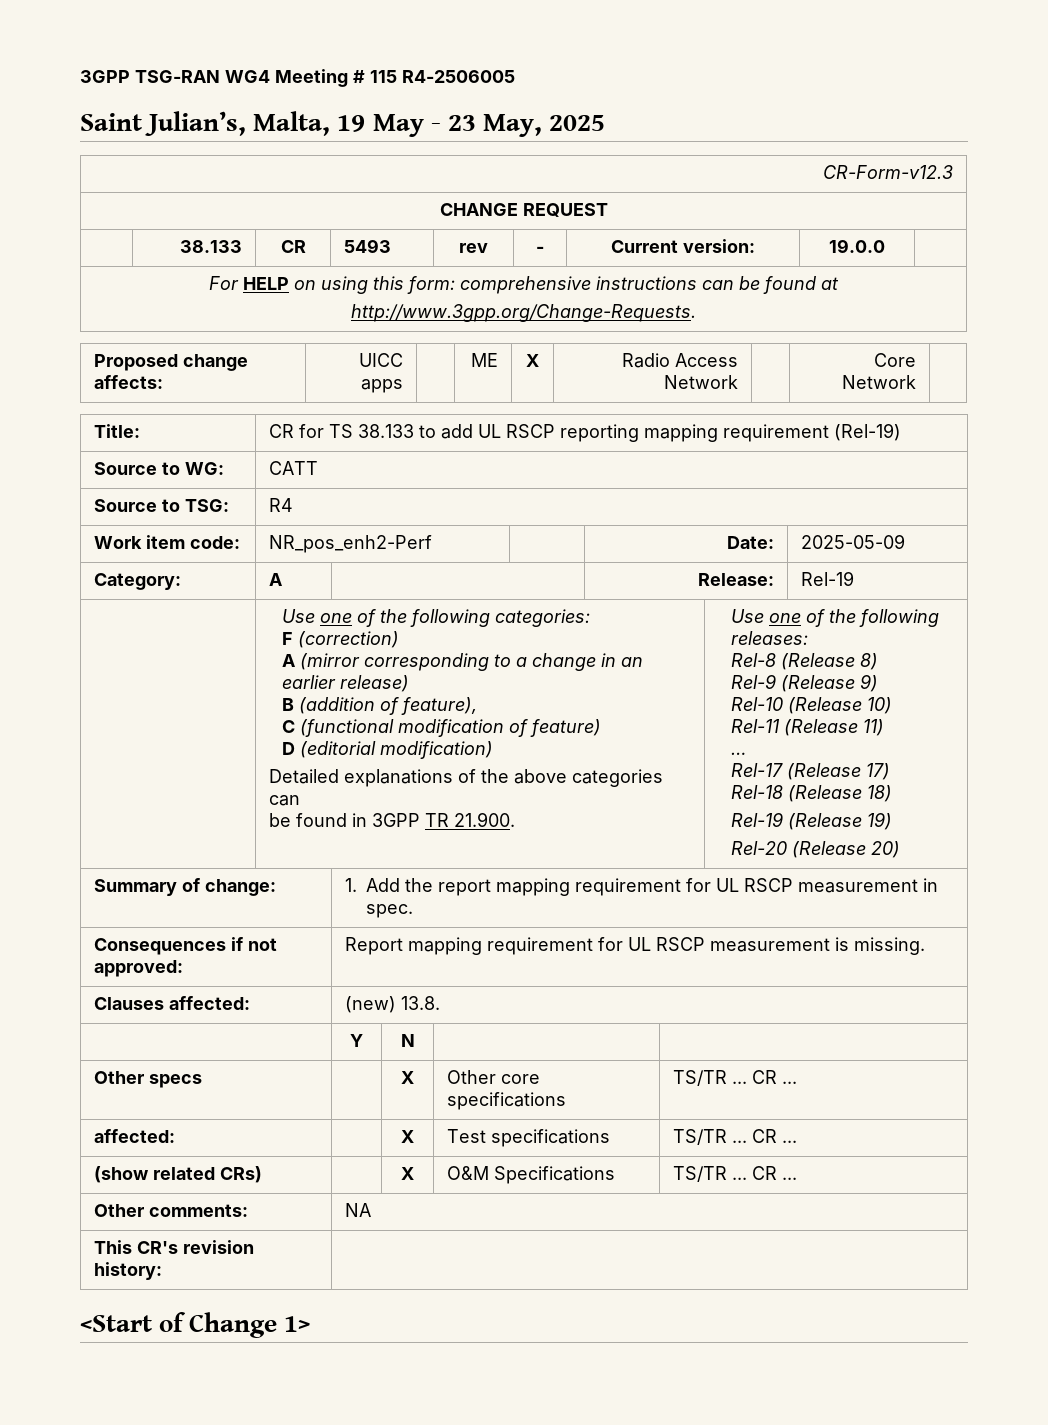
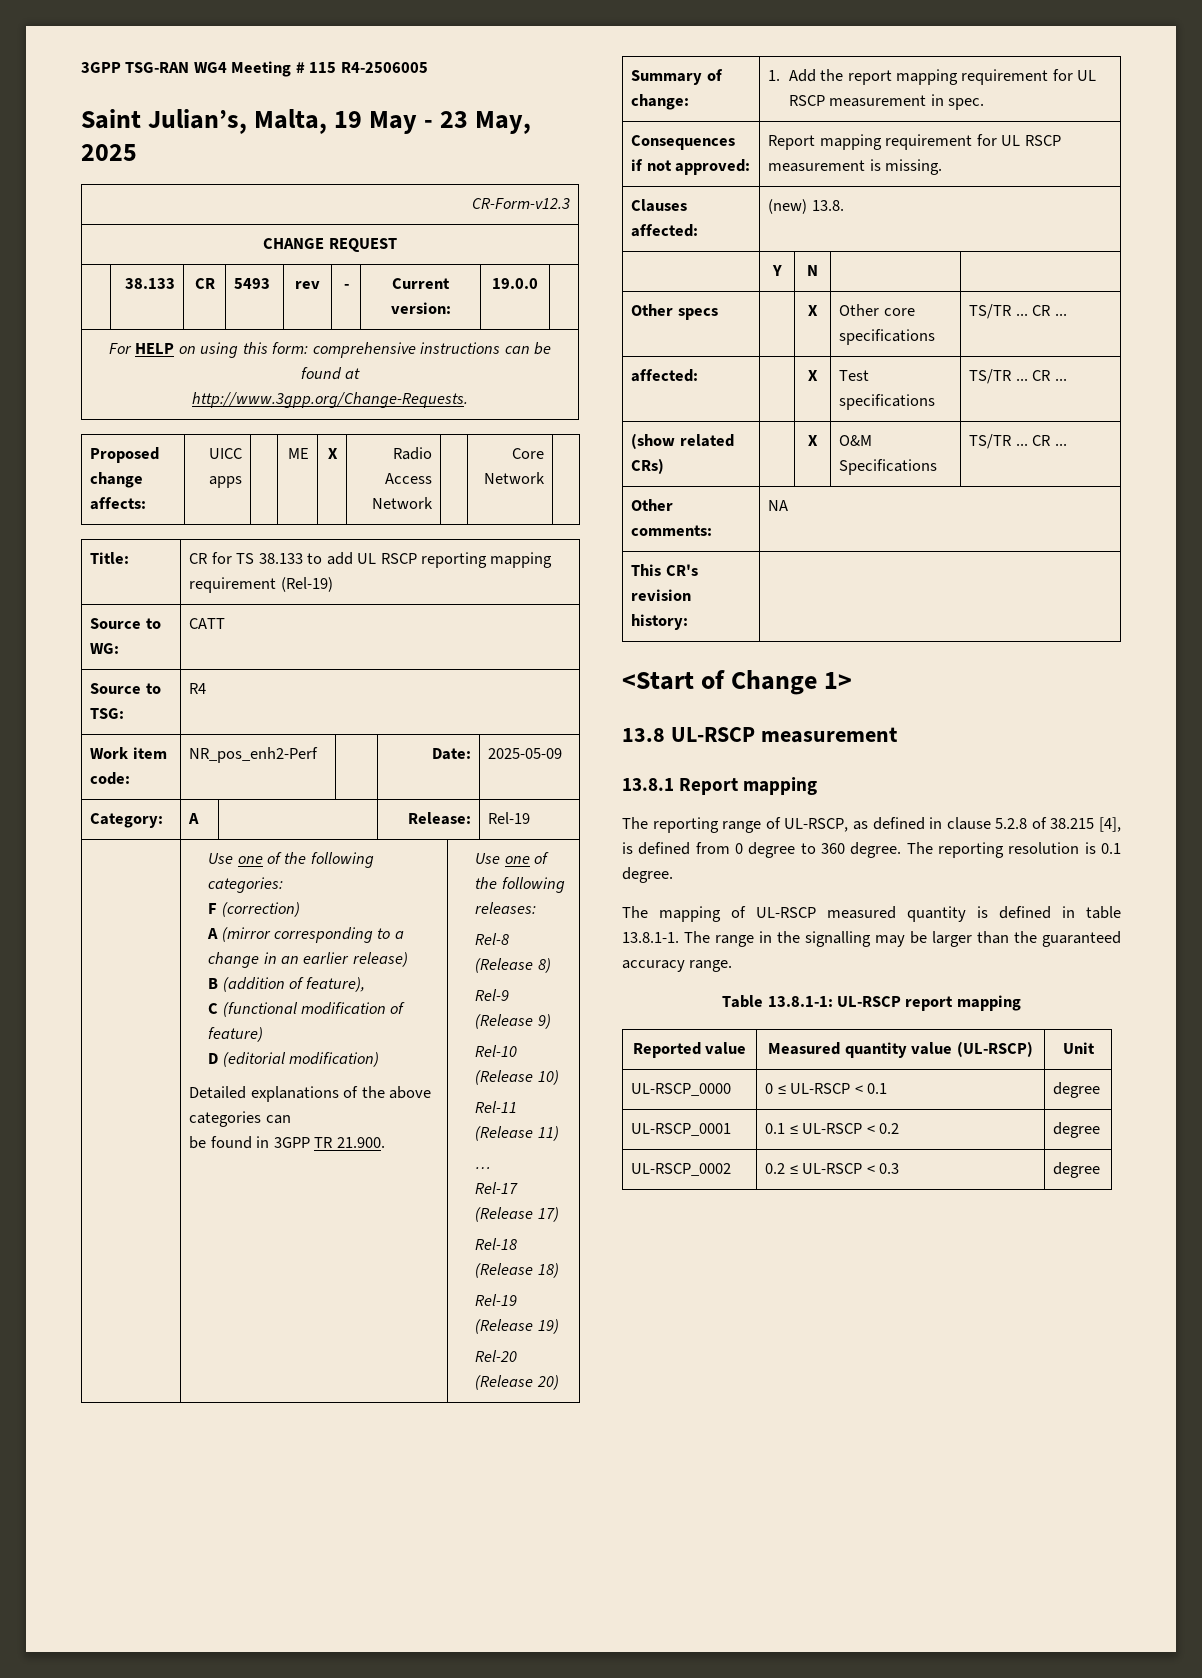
+ 13.8 UL-RSCP measurement
+ 13.8.1 Report mapping
+ The reporting range of UL-RSCP, as defined in clause 5.2.8 of 38.215 [4], is defined from 0 degree to 360 degree. The reporting resolution is 0.1 degree.
+ The mapping of UL-RSCP measured quantity is defined in table 13.8.1-1. The range in the signalling may be larger than the guaranteed accuracy range.
+ Table 13.8.1-1: UL-RSCP report mapping
+ Reported value | Measured quantity value (UL-RSCP) | Unit
+ UL-RSCP_0000 | 0 ≤ UL-RSCP < 0.1 | degree
+ UL-RSCP_0001 | 0.1 ≤ UL-RSCP < 0.2 | degree
+ UL-RSCP_0002 | 0.2 ≤ UL-RSCP < 0.3 | degree

